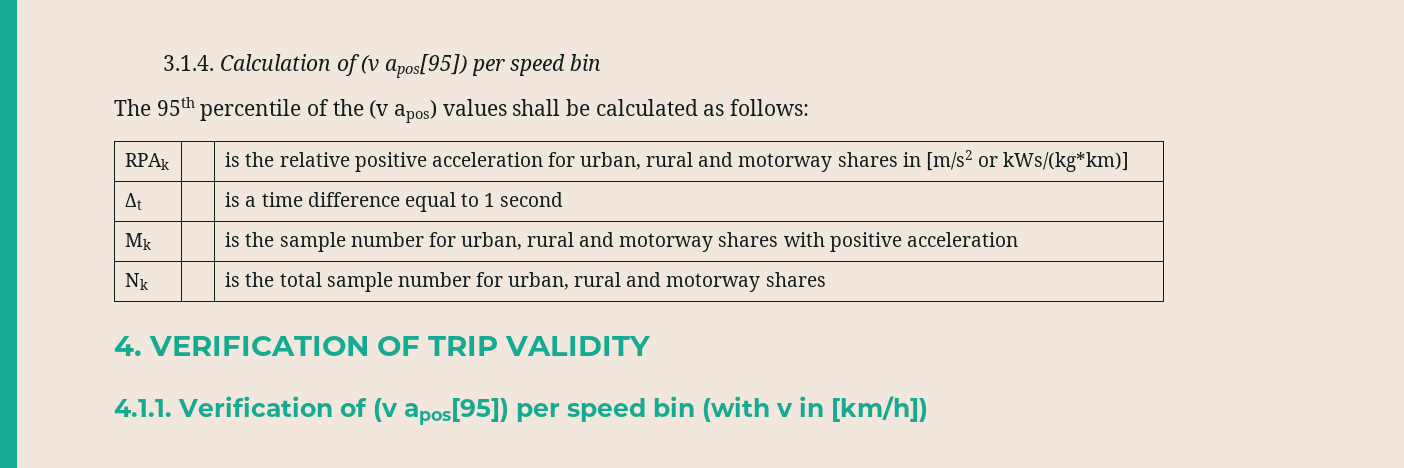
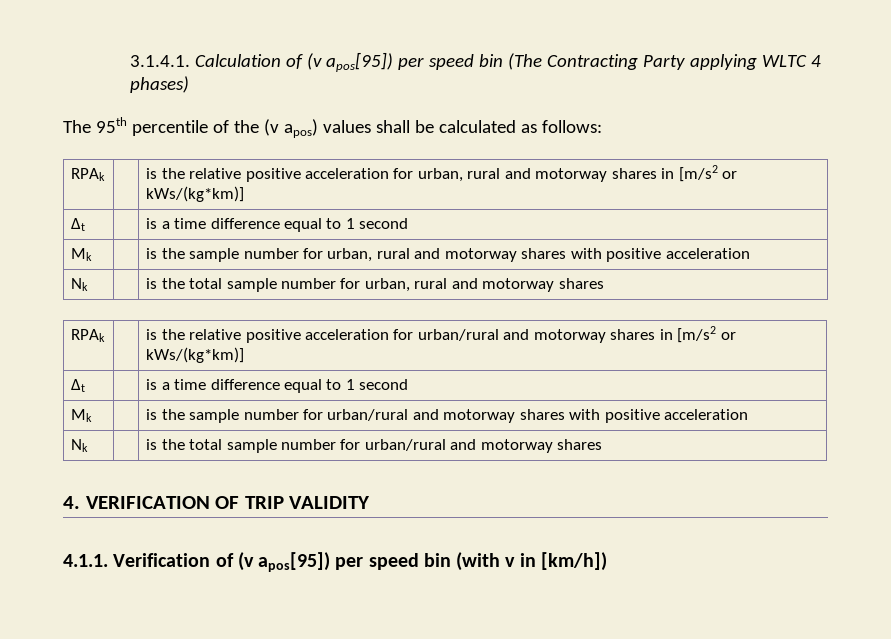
- 3.1.4. Calculation of (v apos[95]) per speed bin
+ 3.1.4.1. Calculation of (v apos[95]) per speed bin (The Contracting Party applying WLTC 4 phases)
+ RPAk | | is the relative positive acceleration for urban/rural and motorway shares in [m/s2 or kWs/(kg*km)]
+ Δt | | is a time difference equal to 1 second
+ Mk | | is the sample number for urban/rural and motorway shares with positive acceleration
+ Nk | | is the total sample number for urban/rural and motorway shares

